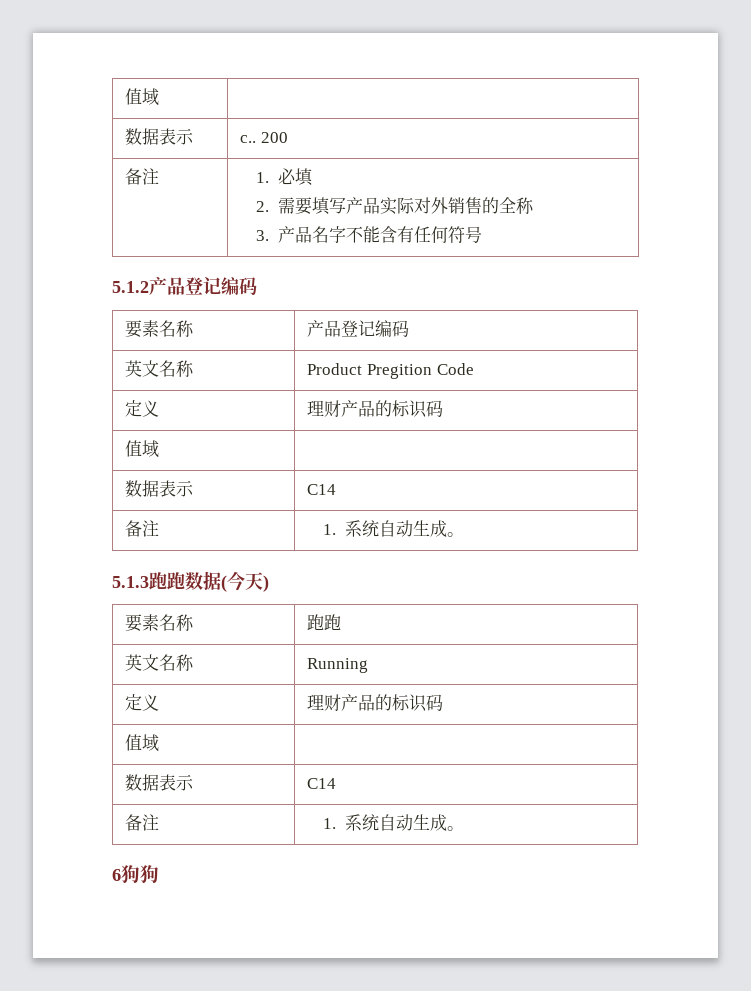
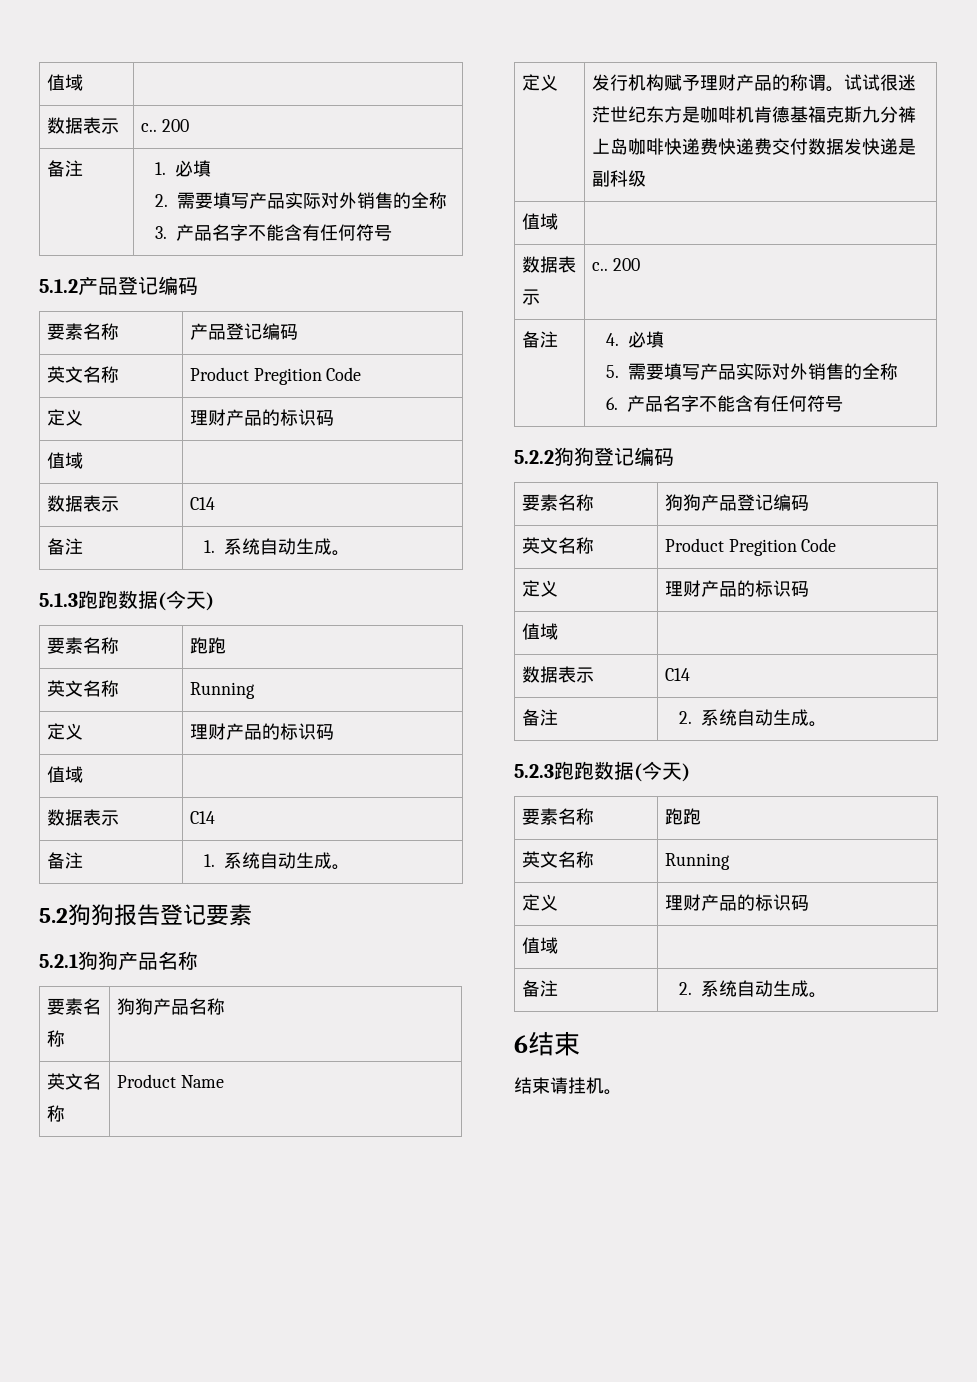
- 6狗狗
+ 5.2狗狗报告登记要素
+ 5.2.1狗狗产品名称
+ 要素名称 | 狗狗产品名称
+ 英文名称 | Product Name
+ 定义 | 发行机构赋予理财产品的称谓。试试很迷茫世纪东方是咖啡机肯德基福克斯九分裤上岛咖啡快递费快递费交付数据发快递是副科级
+ 值域 |
+ 数据表示 | c.. 200
+ 备注 | 4.必填
+ 5.需要填写产品实际对外销售的全称
+ 6.产品名字不能含有任何符号
+ 5.2.2狗狗登记编码
+ 要素名称 | 狗狗产品登记编码
+ 英文名称 | Product Pregition Code
+ 定义 | 理财产品的标识码
+ 值域 |
+ 数据表示 | C14
+ 备注 | 2.系统自动生成。
+ 5.2.3跑跑数据(今天)
+ 要素名称 | 跑跑
+ 英文名称 | Running
+ 定义 | 理财产品的标识码
+ 值域 |
+ 备注 | 2.系统自动生成。
+ 6结束
+ 结束请挂机。

